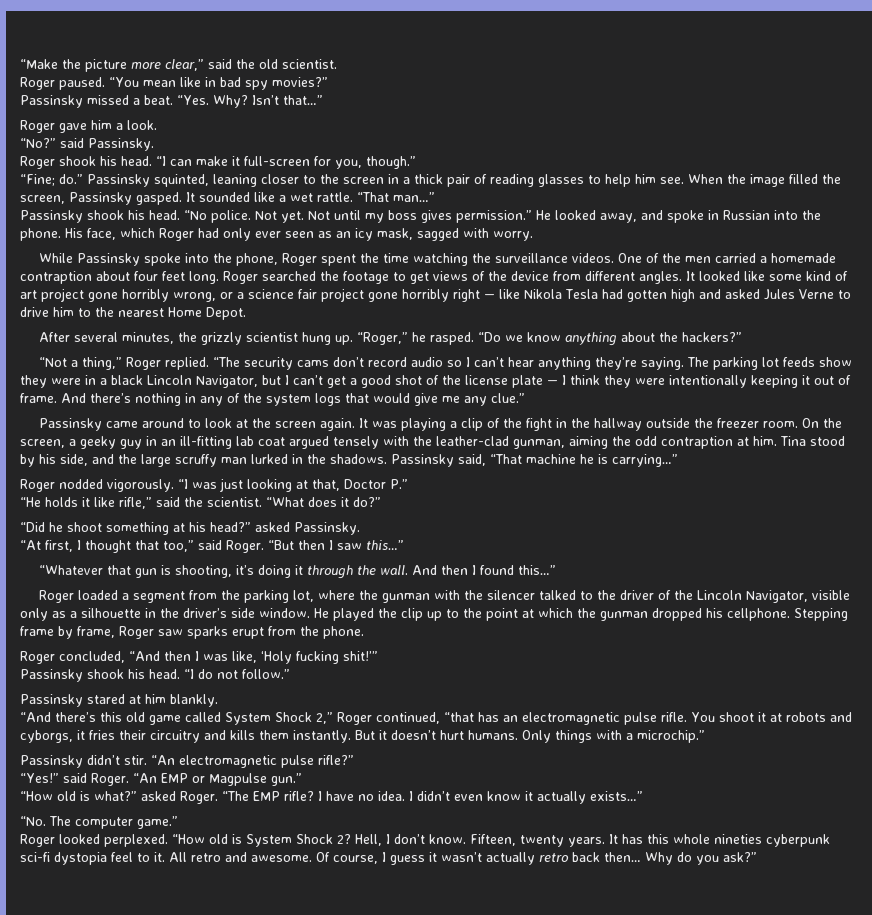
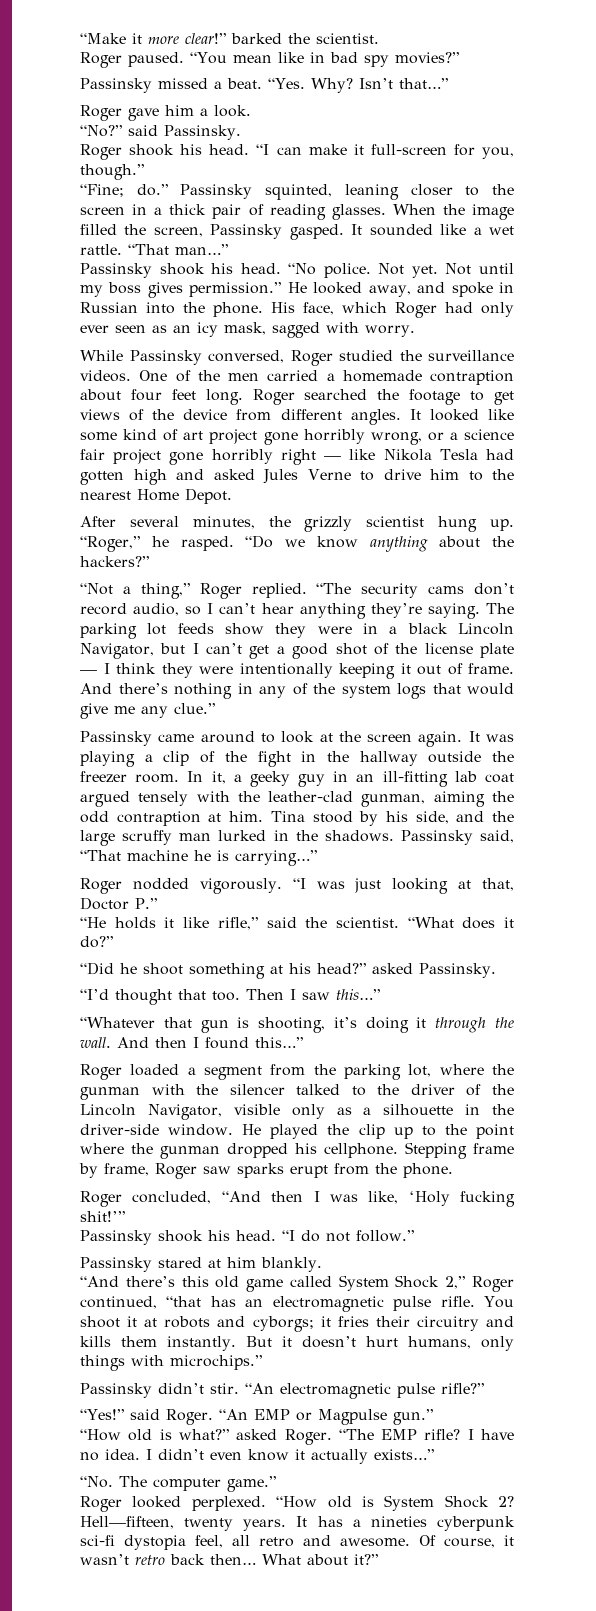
- “Make the picture more clear,” said the old scientist.
+ “Make it more clear!” barked the scientist.
- Passinsky squinted, leaning closer to the screen in a thick pair of reading glasses to help him see.
+ Passinsky squinted, leaning closer to the screen in a thick pair of reading glasses.
- While Passinsky spoke into the phone, Roger spent the time watching the surveillance videos.
+ While Passinsky conversed, Roger studied the surveillance videos.
- “The security cams don’t record audio so I can’t hear anything they’re saying.
+ “The security cams don’t record audio, so I can’t hear anything they’re saying.
- On the screen, a geeky guy in an ill-fitting lab coat argued tensely with the leather-clad gunman, aiming the odd contraption at him.
+ In it, a geeky guy in an ill-fitting lab coat argued tensely with the leather-clad gunman, aiming the odd contraption at him.
- “At first, I thought that too,” said Roger. “But then I saw this…”
+ “I’d thought that too. Then I saw this…”
- Roger loaded a segment from the parking lot, where the gunman with the silencer talked to the driver of the Lincoln Navigator, visible only as a silhouette in the driver’s side window.
+ Roger loaded a segment from the parking lot, where the gunman with the silencer talked to the driver of the Lincoln Navigator, visible only as a silhouette in the driver-side window.
- He played the clip up to the point at which the gunman dropped his cellphone.
+ He played the clip up to the point where the gunman dropped his cellphone.
- You shoot it at robots and cyborgs, it fries their circuitry and kills them instantly.
+ You shoot it at robots and cyborgs; it fries their circuitry and kills them instantly.
- But it doesn’t hurt humans. Only things with a microchip.”
+ But it doesn’t hurt humans, only things with microchips.”
- Hell, I don’t know. Fifteen, twenty years.
+ Hell—fifteen, twenty years.
- It has this whole nineties cyberpunk sci-fi dystopia feel to it. All retro and awesome.
+ It has a nineties cyberpunk sci-fi dystopia feel, all retro and awesome.
- Of course, I guess it wasn’t actually retro back then…
+ Of course, it wasn’t retro back then…
- Why do you ask?”
+ What about it?”

